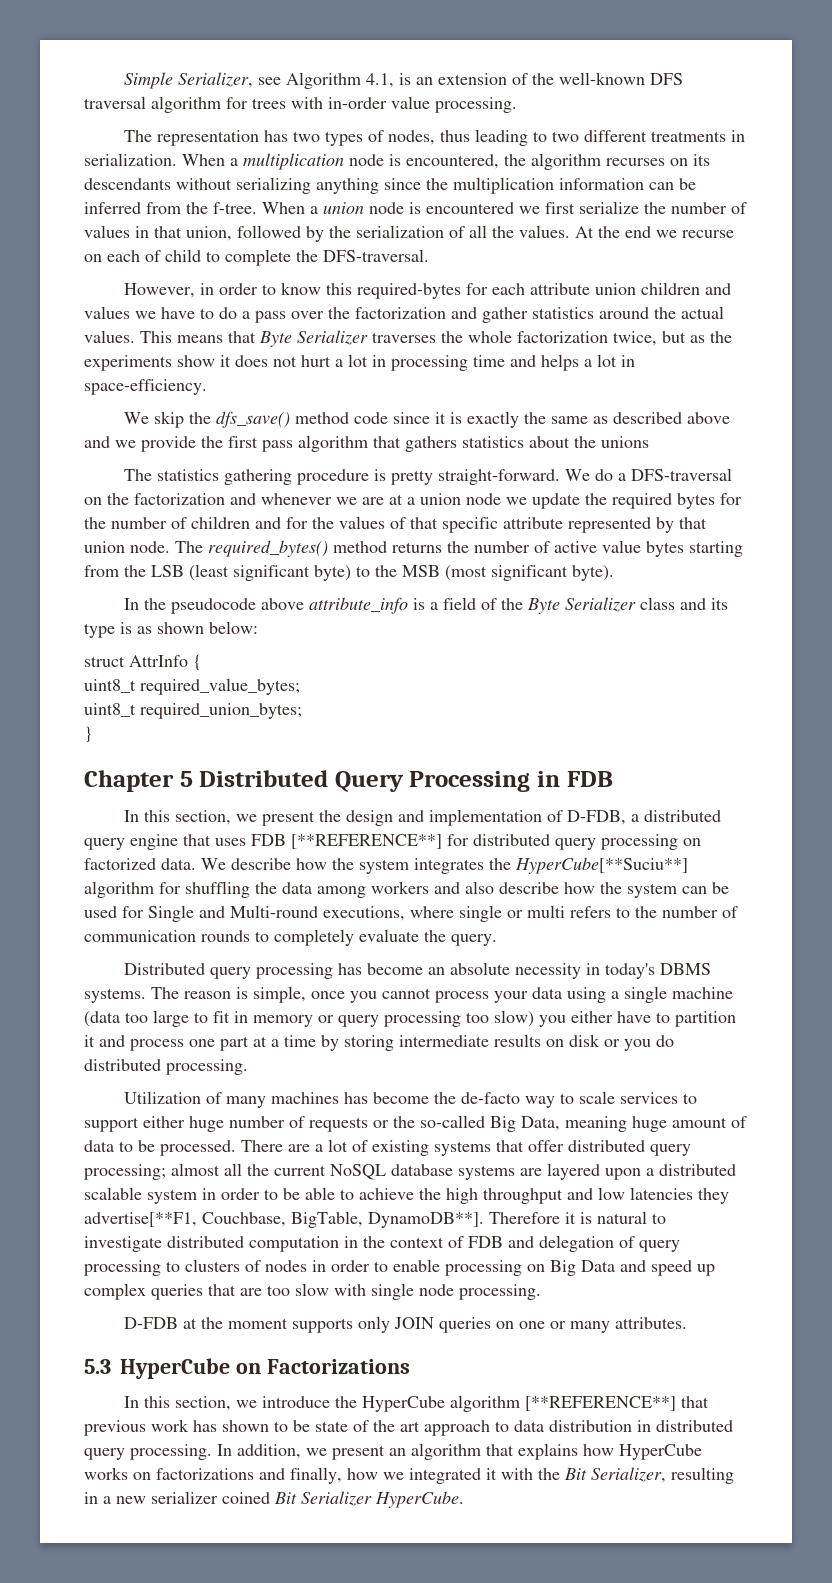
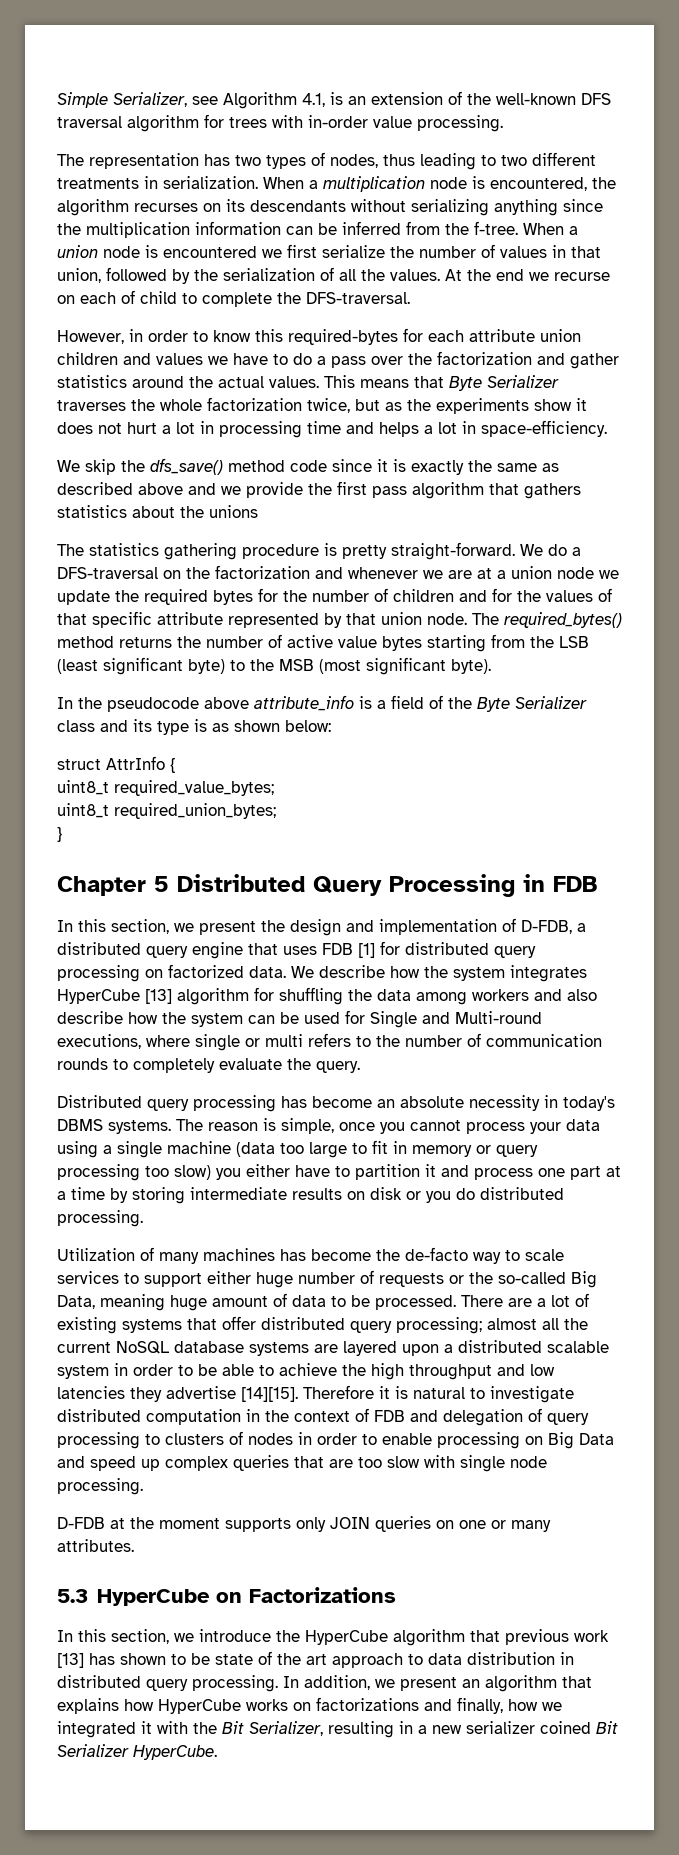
- In this section, we present the design and implementation of D-FDB, a distributed query engine that uses FDB [**REFERENCE**] for distributed query processing on factorized data.
+ In this section, we present the design and implementation of D-FDB, a distributed query engine that uses FDB [1] for distributed query processing on factorized data.
- We describe how the system integrates the HyperCube[**Suciu**] algorithm for shuffling the data among workers and also describe how the system can be used for Single and Multi-round executions, where single or multi refers to the number of communication rounds to completely evaluate the query.
+ We describe how the system integrates HyperCube [13] algorithm for shuffling the data among workers and also describe how the system can be used for Single and Multi-round executions, where single or multi refers to the number of communication rounds to completely evaluate the query.
- There are a lot of existing systems that offer distributed query processing; almost all the current NoSQL database systems are layered upon a distributed scalable system in order to be able to achieve the high throughput and low latencies they advertise[**F1, Couchbase, BigTable, DynamoDB**].
+ There are a lot of existing systems that offer distributed query processing; almost all the current NoSQL database systems are layered upon a distributed scalable system in order to be able to achieve the high throughput and low latencies they advertise [14][15].
- In this section, we introduce the HyperCube algorithm [**REFERENCE**] that previous work has shown to be state of the art approach to data distribution in distributed query processing.
+ In this section, we introduce the HyperCube algorithm that previous work [13] has shown to be state of the art approach to data distribution in distributed query processing.

